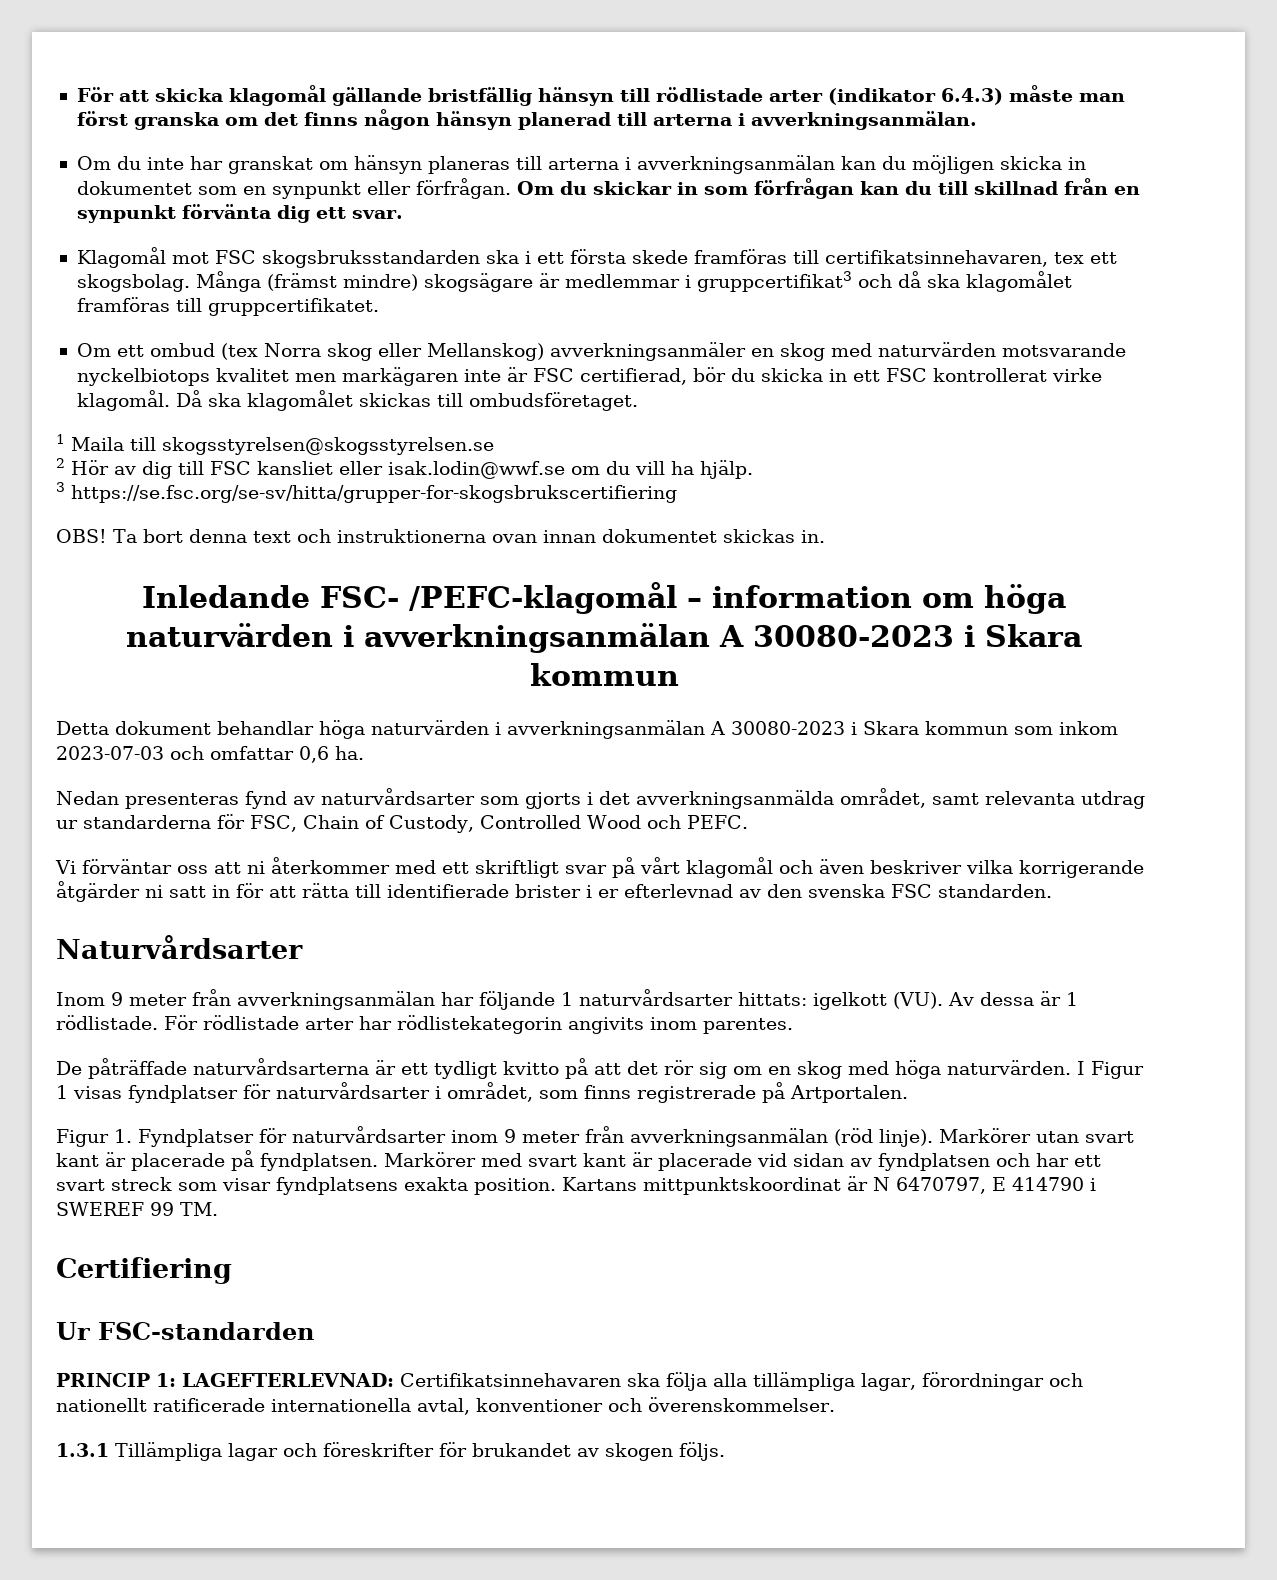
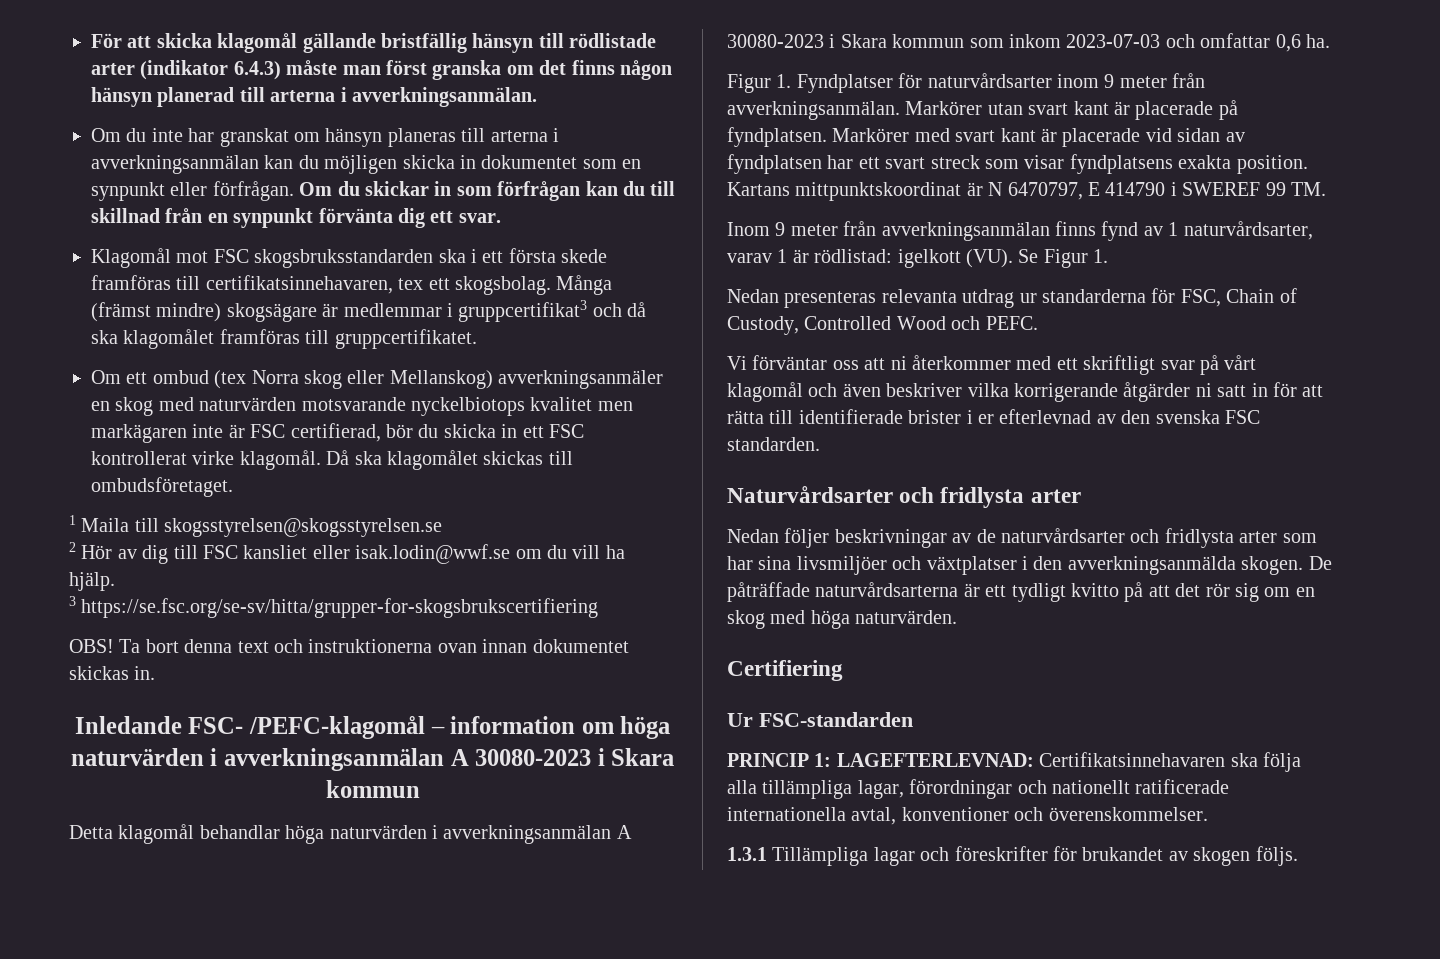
- Detta dokument behandlar höga naturvärden i avverkningsanmälan A 30080-2023 i Skara kommun som inkom 2023-07-03 och omfattar 0,6 ha.
+ Detta klagomål behandlar höga naturvärden i avverkningsanmälan A 30080-2023 i Skara kommun som inkom 2023-07-03 och omfattar 0,6 ha.
- Nedan presenteras fynd av naturvårdsarter som gjorts i det avverkningsanmälda området, samt relevanta utdrag ur standarderna för FSC, Chain of Custody, Controlled Wood och PEFC.
+ Figur 1. Fyndplatser för naturvårdsarter inom 9 meter från avverkningsanmälan. Markörer utan svart kant är placerade på fyndplatsen. Markörer med svart kant är placerade vid sidan av fyndplatsen har ett svart streck som visar fyndplatsens exakta position. Kartans mittpunktskoordinat är N 6470797, E 414790 i SWEREF 99 TM.
+ Inom 9 meter från avverkningsanmälan finns fynd av 1 naturvårdsarter, varav 1 är rödlistad: igelkott (VU). Se Figur 1.
+ Nedan presenteras relevanta utdrag ur standarderna för FSC, Chain of Custody, Controlled Wood och PEFC.
- Naturvårdsarter
- Inom 9 meter från avverkningsanmälan har följande 1 naturvårdsarter hittats: igelkott (VU). Av dessa är 1 rödlistade. För rödlistade arter har rödlistekategorin angivits inom parentes.
- De påträffade naturvårdsarterna är ett tydligt kvitto på att det rör sig om en skog med höga naturvärden. I Figur 1 visas fyndplatser för naturvårdsarter i området, som finns registrerade på Artportalen.
- Figur 1. Fyndplatser för naturvårdsarter inom 9 meter från avverkningsanmälan (röd linje). Markörer utan svart kant är placerade på fyndplatsen. Markörer med svart kant är placerade vid sidan av fyndplatsen och har ett svart streck som visar fyndplatsens exakta position. Kartans mittpunktskoordinat är N 6470797, E 414790 i SWEREF 99 TM.
+ Naturvårdsarter och fridlysta arter
+ Nedan följer beskrivningar av de naturvårdsarter och fridlysta arter som har sina livsmiljöer och växtplatser i den avverkningsanmälda skogen. De påträffade naturvårdsarterna är ett tydligt kvitto på att det rör sig om en skog med höga naturvärden.

